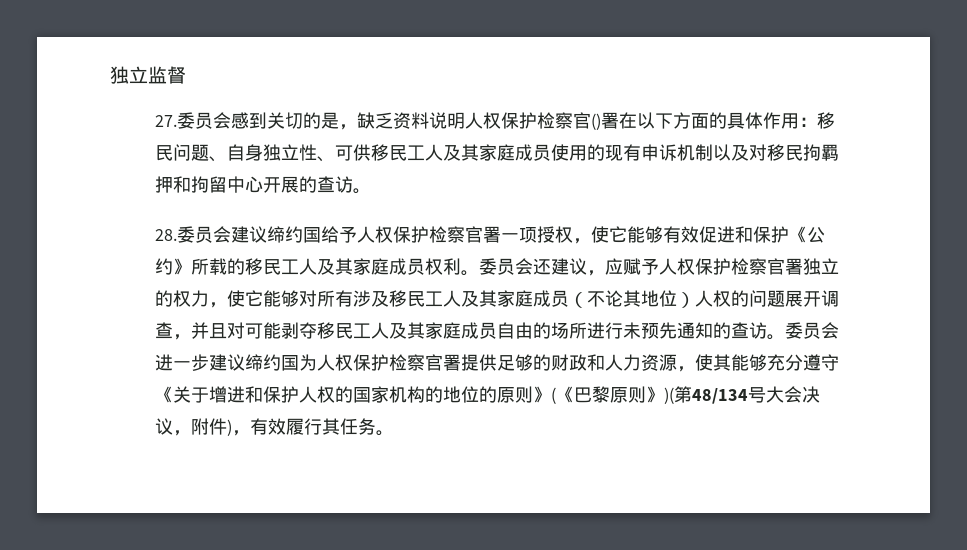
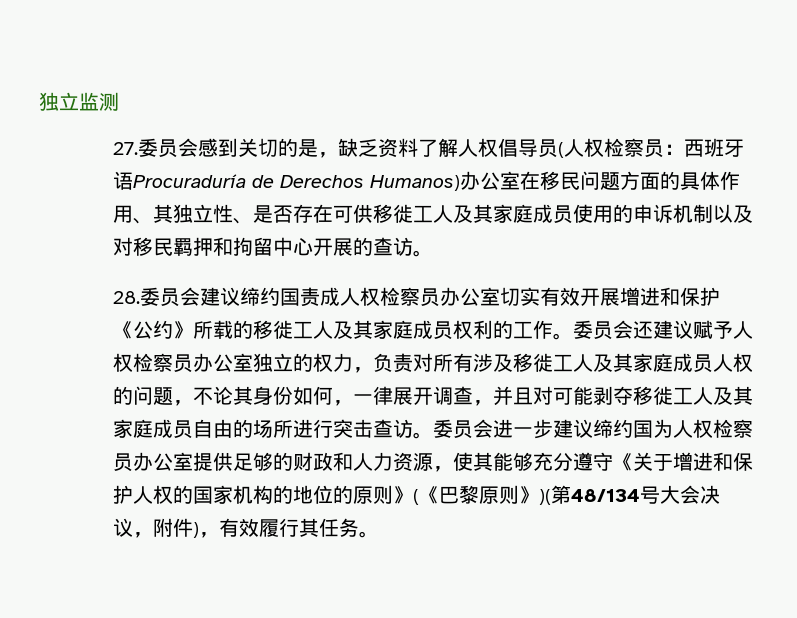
- 独立监督
+ 独立监测
- 27.委员会感到关切的是，缺乏资料说明人权保护检察官()署在以下方面的具体作用：移民问题、自身独立性、可供移民工人及其家庭成员使用的现有申诉机制以及对移民拘羁押和拘留中心开展的查访。
+ 27.委员会感到关切的是，缺乏资料了解人权倡导员(人权检察员：西班牙语Procuraduría de Derechos Humanos)办公室在移民问题方面的具体作用、其独立性、是否存在可供移徙工人及其家庭成员使用的申诉机制以及对移民羁押和拘留中心开展的查访。
- 28.委员会建议缔约国给予人权保护检察官署一项授权，使它能够有效促进和保护《公约》所载的移民工人及其家庭成员权利。
+ 28.委员会建议缔约国责成人权检察员办公室切实有效开展增进和保护《公约》所载的移徙工人及其家庭成员权利的工作。
- 委员会还建议，应赋予人权保护检察官署独立的权力，使它能够对所有涉及移民工人及其家庭成员（不论其地位）人权的问题展开调查，并且对可能剥夺移民工人及其家庭成员自由的场所进行未预先通知的查访。
+ 委员会还建议赋予人权检察员办公室独立的权力，负责对所有涉及移徙工人及其家庭成员人权的问题，不论其身份如何，一律展开调查，并且对可能剥夺移徙工人及其家庭成员自由的场所进行突击查访。
- 委员会进一步建议缔约国为人权保护检察官署提供足够的财政和人力资源，使其能够充分遵守《关于增进和保护人权的国家机构的地位的原则》(《巴黎原则》)(第48/134号大会决议，附件)，有效履行其任务。
+ 委员会进一步建议缔约国为人权检察员办公室提供足够的财政和人力资源，使其能够充分遵守《关于增进和保护人权的国家机构的地位的原则》(《巴黎原则》)(第48/134号大会决议，附件)，有效履行其任务。

